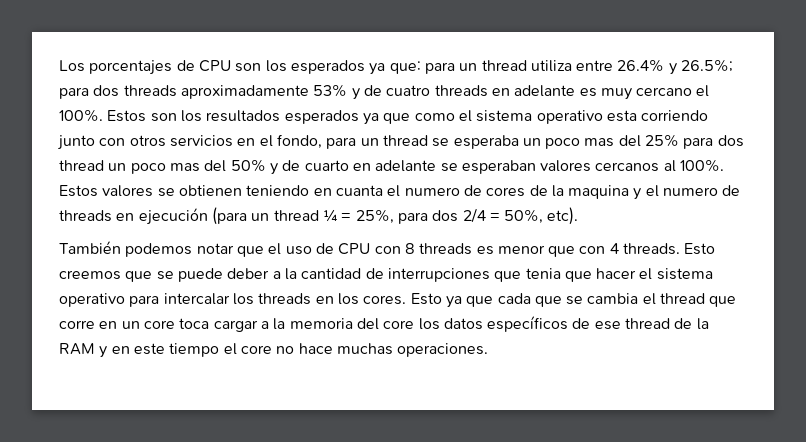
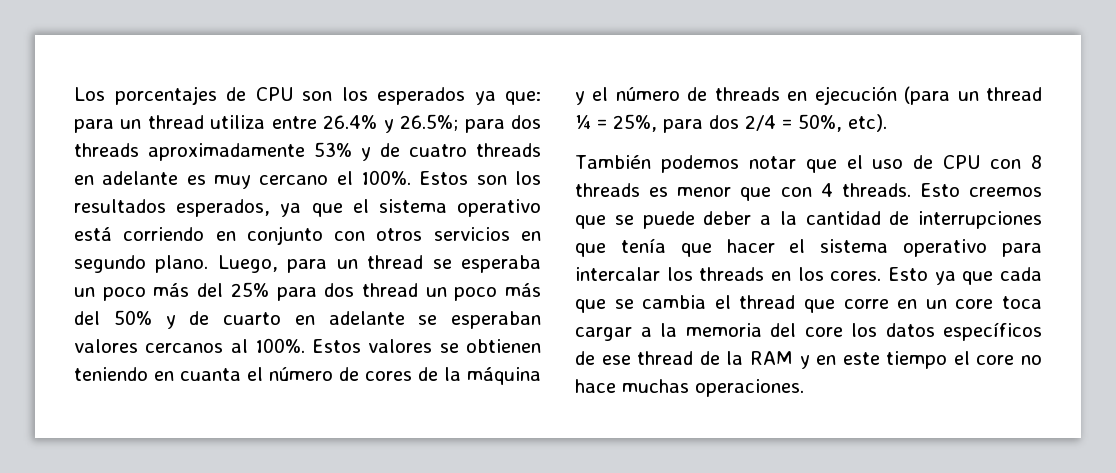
- Estos son los resultados esperados ya que como el sistema operativo esta corriendo junto con otros servicios en el fondo, para un thread se esperaba un poco mas del 25% para dos thread un poco mas del 50% y de cuarto en adelante se esperaban valores cercanos al 100%.
+ Estos son los resultados esperados, ya que el sistema operativo está corriendo en conjunto con otros servicios en segundo plano. Luego, para un thread se esperaba un poco más del 25% para dos thread un poco más del 50% y de cuarto en adelante se esperaban valores cercanos al 100%.
- Estos valores se obtienen teniendo en cuanta el numero de cores de la maquina y el numero de threads en ejecución (para un thread ¼ = 25%, para dos 2/4 = 50%, etc).
+ Estos valores se obtienen teniendo en cuanta el número de cores de la máquina y el número de threads en ejecución (para un thread ¼ = 25%, para dos 2/4 = 50%, etc).
- Esto creemos que se puede deber a la cantidad de interrupciones que tenia que hacer el sistema operativo para intercalar los threads en los cores.
+ Esto creemos que se puede deber a la cantidad de interrupciones que tenía que hacer el sistema operativo para intercalar los threads en los cores.

